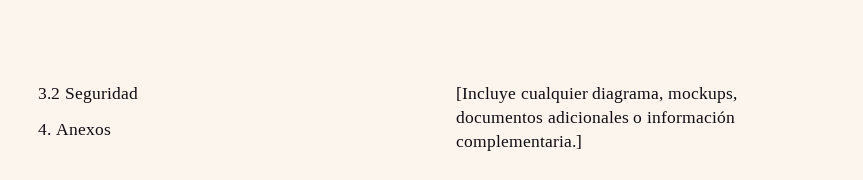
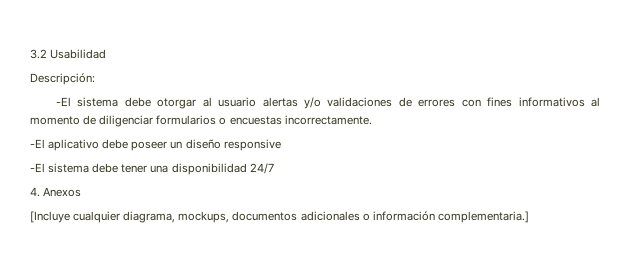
- 3.2 Seguridad
+ 3.2 Usabilidad
+ Descripción:
+ -El sistema debe otorgar al usuario alertas y/o validaciones de errores con fines informativos al momento de diligenciar formularios o encuestas incorrectamente.
+ -El aplicativo debe poseer un diseño responsive
+ -El sistema debe tener una disponibilidad 24/7

